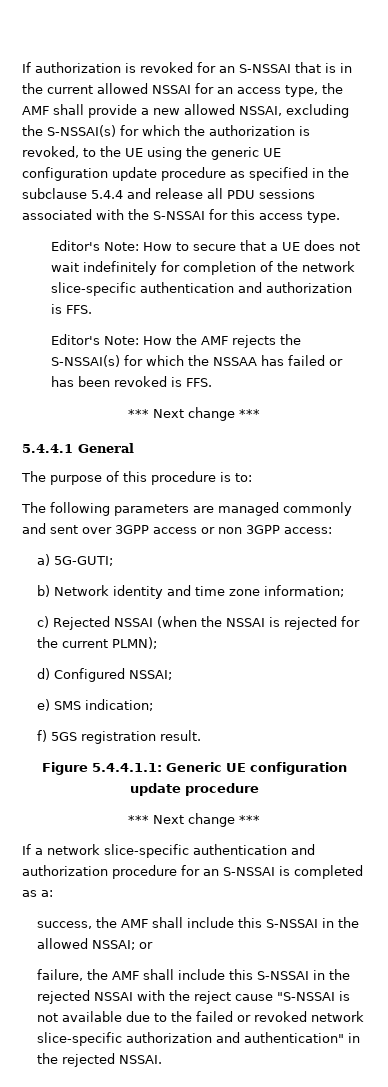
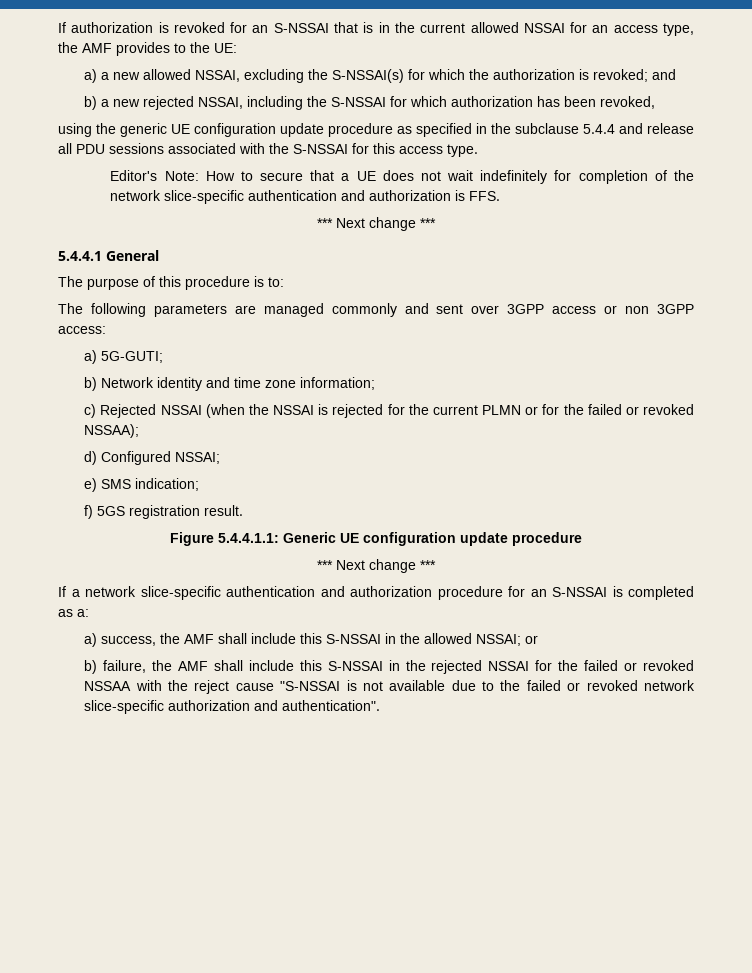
- If authorization is revoked for an S-NSSAI that is in the current allowed NSSAI for an access type, the AMF shall provide a new allowed NSSAI, excluding the S-NSSAI(s) for which the authorization is revoked, to the UE using the generic UE configuration update procedure as specified in the subclause 5.4.4 and release all PDU sessions associated with the S-NSSAI for this access type.
+ If authorization is revoked for an S-NSSAI that is in the current allowed NSSAI for an access type, the AMF provides to the UE:
+ a) a new allowed NSSAI, excluding the S-NSSAI(s) for which the authorization is revoked; and
+ b) a new rejected NSSAI, including the S-NSSAI for which authorization has been revoked,
+ using the generic UE configuration update procedure as specified in the subclause 5.4.4 and release all PDU sessions associated with the S-NSSAI for this access type.
- Editor's Note: How the AMF rejects the S-NSSAI(s) for which the NSSAA has failed or has been revoked is FFS.
- c) Rejected NSSAI (when the NSSAI is rejected for the current PLMN);
+ c) Rejected NSSAI (when the NSSAI is rejected for the current PLMN or for the failed or revoked NSSAA);
- success, the AMF shall include this S-NSSAI in the allowed NSSAI; or
+ a) success, the AMF shall include this S-NSSAI in the allowed NSSAI; or
- failure, the AMF shall include this S-NSSAI in the rejected NSSAI with the reject cause "S-NSSAI is not available due to the failed or revoked network slice-specific authorization and authentication" in the rejected NSSAI.
+ b) failure, the AMF shall include this S-NSSAI in the rejected NSSAI for the failed or revoked NSSAA with the reject cause "S-NSSAI is not available due to the failed or revoked network slice-specific authorization and authentication".

